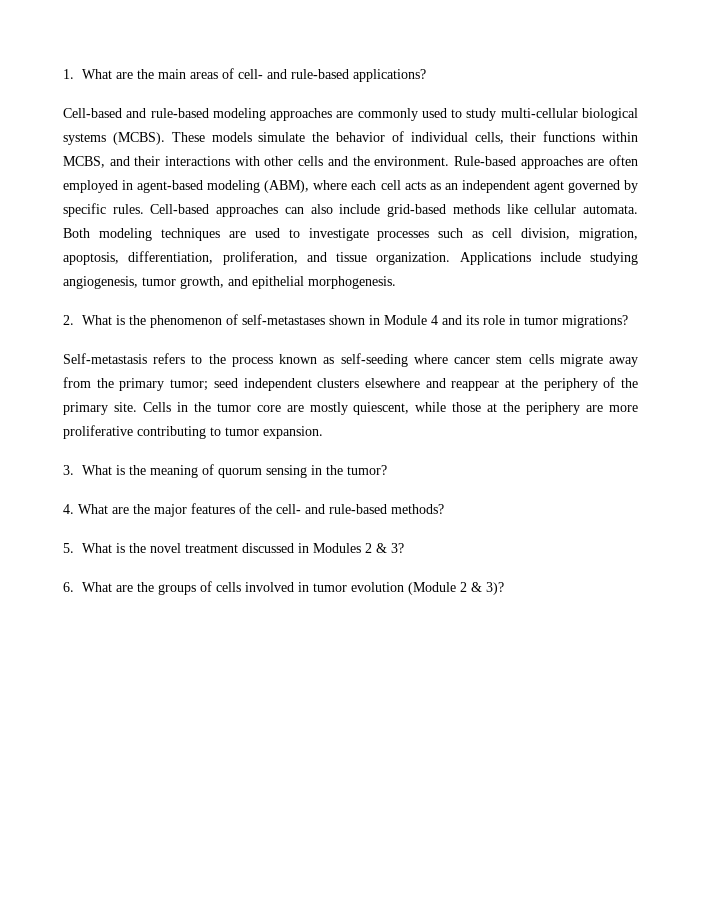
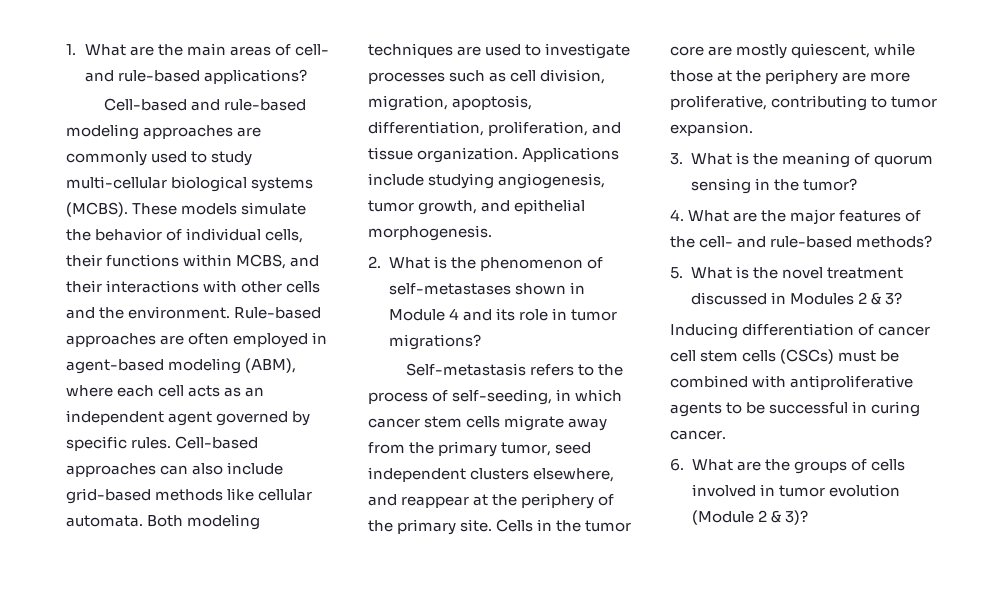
- Self-metastasis refers to the process known as self-seeding where cancer stem cells migrate away from the primary tumor; seed independent clusters elsewhere and reappear at the periphery of the primary site.
+ Self-metastasis refers to the process of self-seeding, in which cancer stem cells migrate away from the primary tumor, seed independent clusters elsewhere, and reappear at the periphery of the primary site.
- Cells in the tumor core are mostly quiescent, while those at the periphery are more proliferative contributing to tumor expansion.
+ Cells in the tumor core are mostly quiescent, while those at the periphery are more proliferative, contributing to tumor expansion.
+ Inducing differentiation of cancer cell stem cells (CSCs) must be combined with antiproliferative agents to be successful in curing cancer.

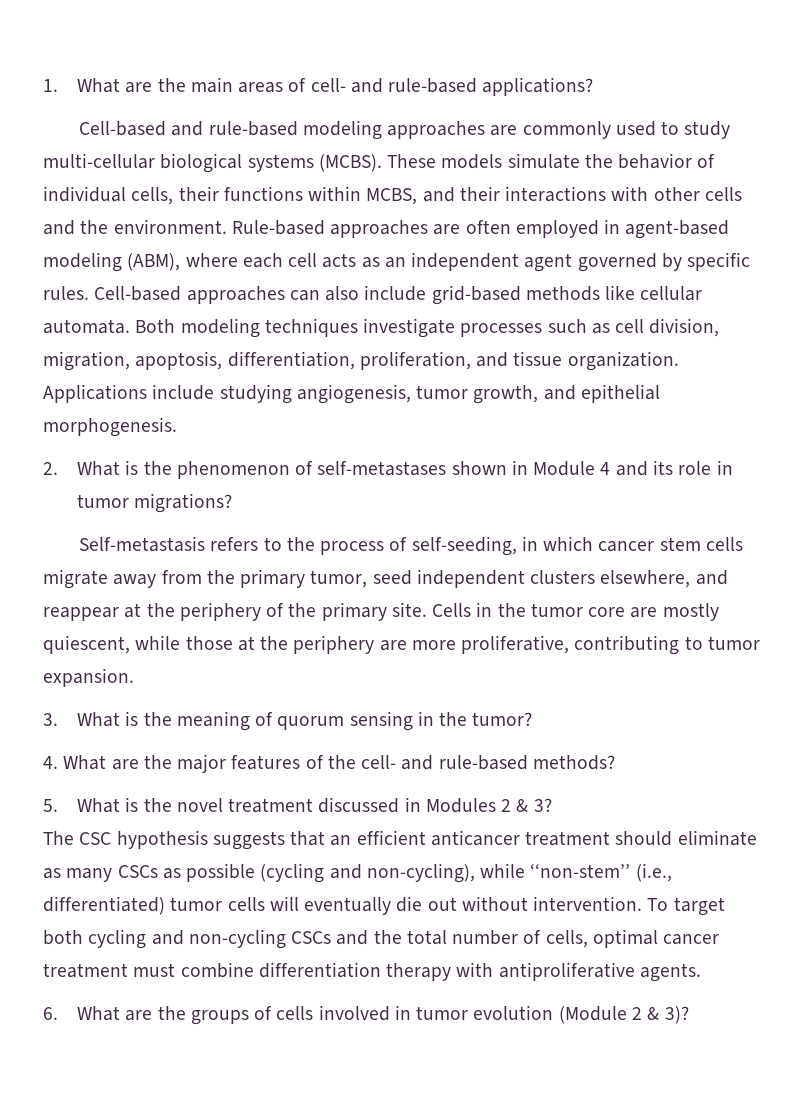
- Both modeling techniques are used to investigate processes such as cell division, migration, apoptosis, differentiation, proliferation, and tissue organization.
+ Both modeling techniques investigate processes such as cell division, migration, apoptosis, differentiation, proliferation, and tissue organization.
- Inducing differentiation of cancer cell stem cells (CSCs) must be combined with antiproliferative agents to be successful in curing cancer.
+ The CSC hypothesis suggests that an efficient anticancer treatment should eliminate as many CSCs as possible (cycling and non-cycling), while ‘‘non-stem’’ (i.e., differentiated) tumor cells will eventually die out without intervention. To target both cycling and non-cycling CSCs and the total number of cells, optimal cancer treatment must combine differentiation therapy with antiproliferative agents.

